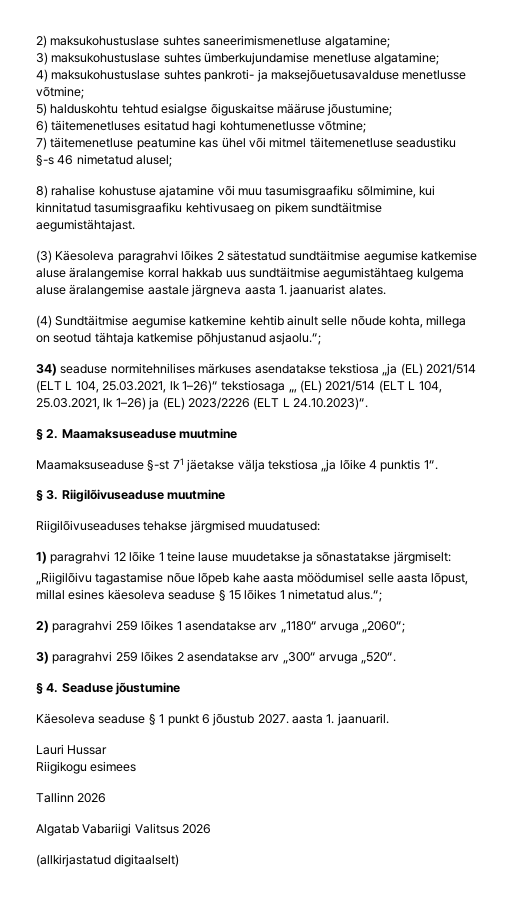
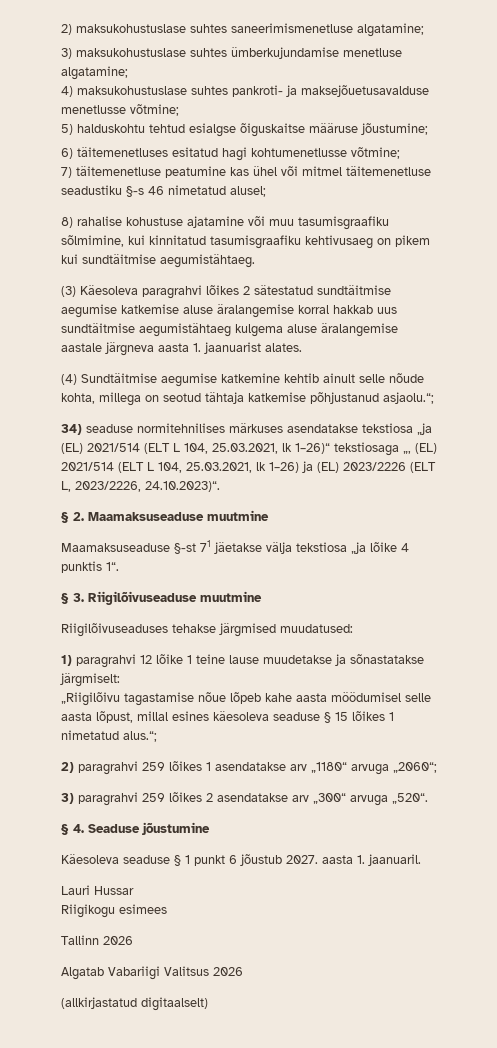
- 8) rahalise kohustuse ajatamine või muu tasumisgraafiku sõlmimine, kui kinnitatud tasumisgraafiku kehtivusaeg on pikem sundtäitmise aegumistähtajast.
+ 8) rahalise kohustuse ajatamine või muu tasumisgraafiku sõlmimine, kui kinnitatud tasumisgraafiku kehtivusaeg on pikem kui sundtäitmise aegumistähtaeg.
- 34) seaduse normitehnilises märkuses asendatakse tekstiosa „ja (EL) 2021/514 (ELT L 104, 25.03.2021, lk 1–26)“ tekstiosaga „, (EL) 2021/514 (ELT L 104, 25.03.2021, lk 1–26) ja (EL) 2023/2226 (ELT L 24.10.2023)“.
+ 34) seaduse normitehnilises märkuses asendatakse tekstiosa „ja (EL) 2021/514 (ELT L 104, 25.03.2021, lk 1–26)“ tekstiosaga „, (EL) 2021/514 (ELT L 104, 25.03.2021, lk 1–26) ja (EL) 2023/2226 (ELT L, 2023/2226, 24.10.2023)“.

